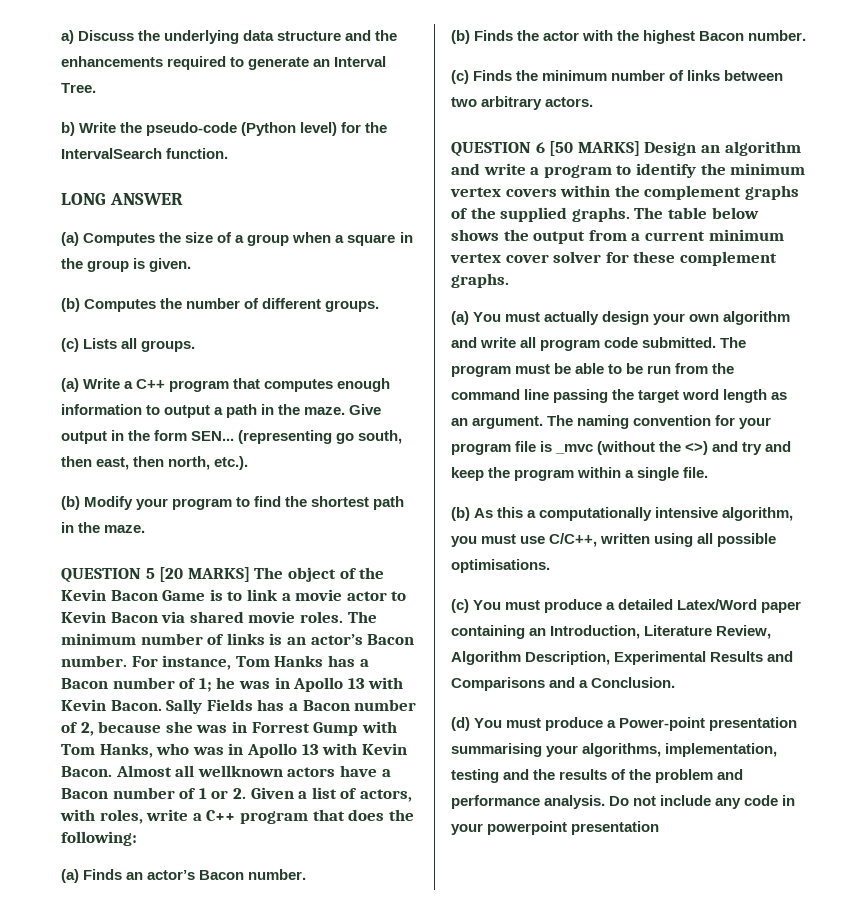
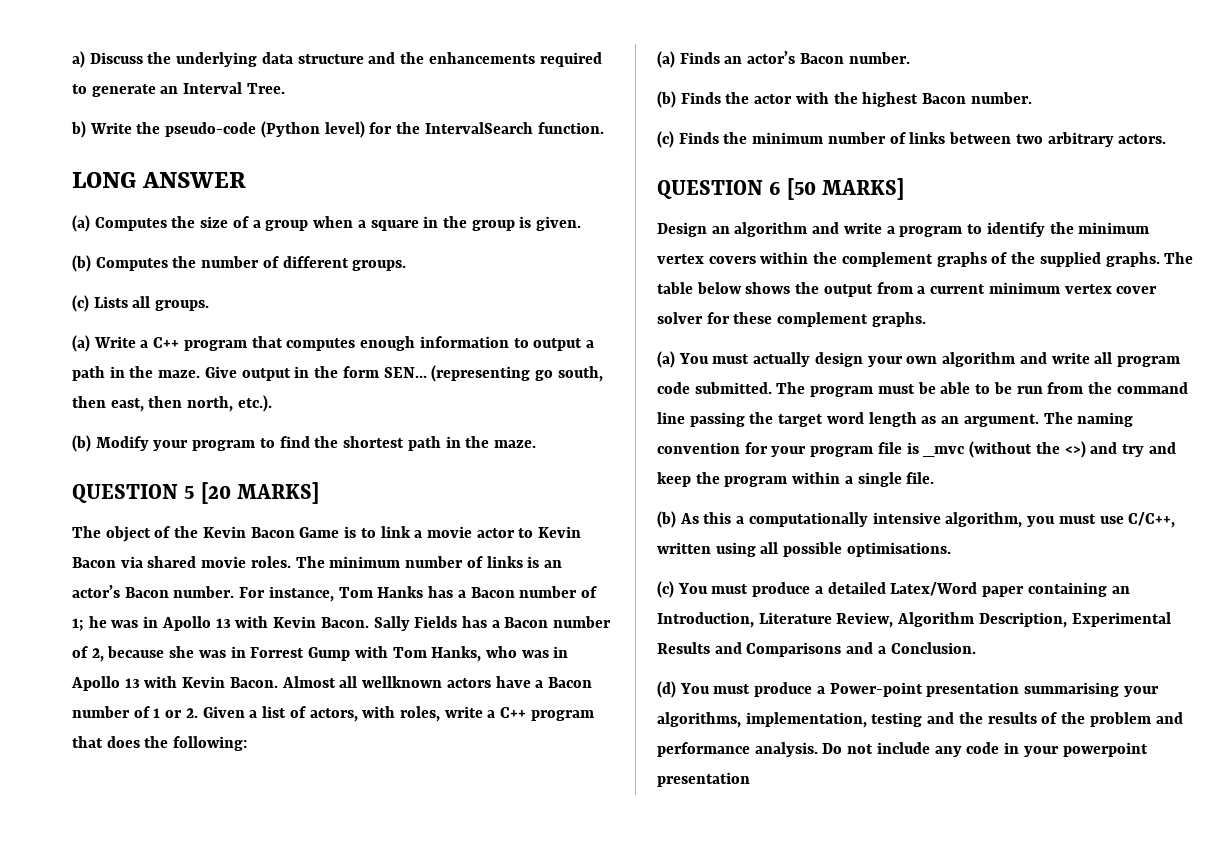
- QUESTION 5 [20 MARKS] The object of the Kevin Bacon Game is to link a movie actor to Kevin Bacon via shared movie roles.
+ QUESTION 5 [20 MARKS]
+ The object of the Kevin Bacon Game is to link a movie actor to Kevin Bacon via shared movie roles.
- QUESTION 6 [50 MARKS] Design an algorithm and write a program to identify the minimum vertex covers within the complement graphs of the supplied graphs.
+ QUESTION 6 [50 MARKS]
+ Design an algorithm and write a program to identify the minimum vertex covers within the complement graphs of the supplied graphs.

